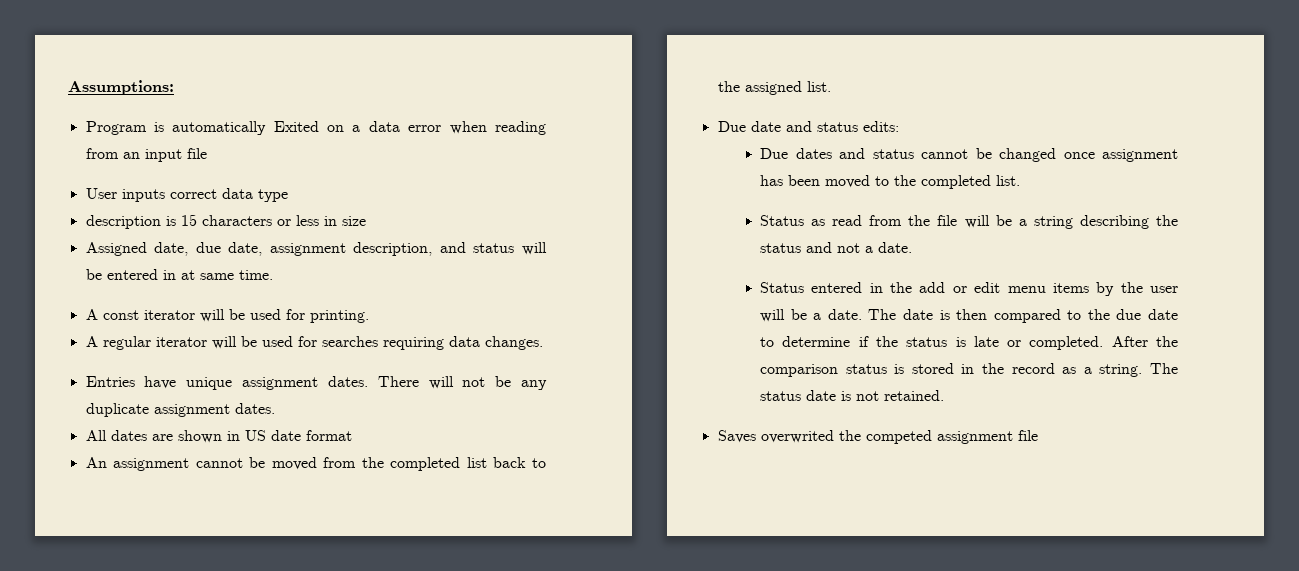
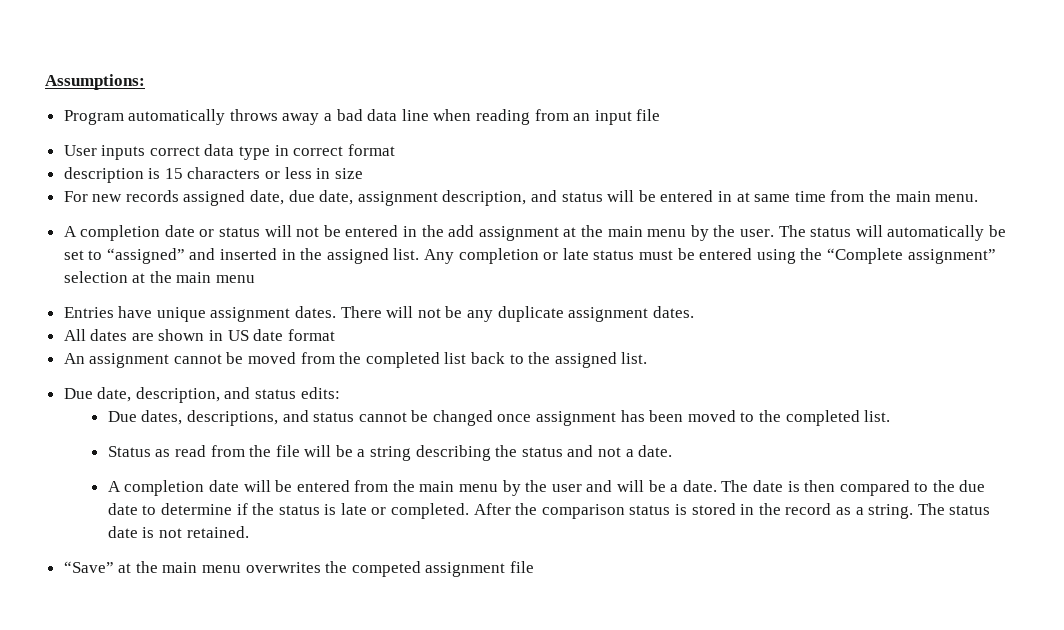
- Program is automatically Exited on a data error when reading from an input file
+ Program automatically throws away a bad data line when reading from an input file
- User inputs correct data type
+ User inputs correct data type in correct format
- Assigned date, due date, assignment description, and status will be entered in at same time.
- A const iterator will be used for printing.
- A regular iterator will be used for searches requiring data changes.
+ For new records assigned date, due date, assignment description, and status will be entered in at same time from the main menu.
+ A completion date or status will not be entered in the add assignment at the main menu by the user. The status will automatically be set to “assigned” and inserted in the assigned list. Any completion or late status must be entered using the “Complete assignment” selection at the main menu
- Due date and status edits:
+ Due date, description, and status edits:
- Due dates and status cannot be changed once assignment has been moved to the completed list.
+ Due dates, descriptions, and status cannot be changed once assignment has been moved to the completed list.
- Status entered in the add or edit menu items by the user will be a date.
+ A completion date will be entered from the main menu by the user and will be a date.
- Saves overwrited the competed assignment file
+ “Save” at the main menu overwrites the competed assignment file

